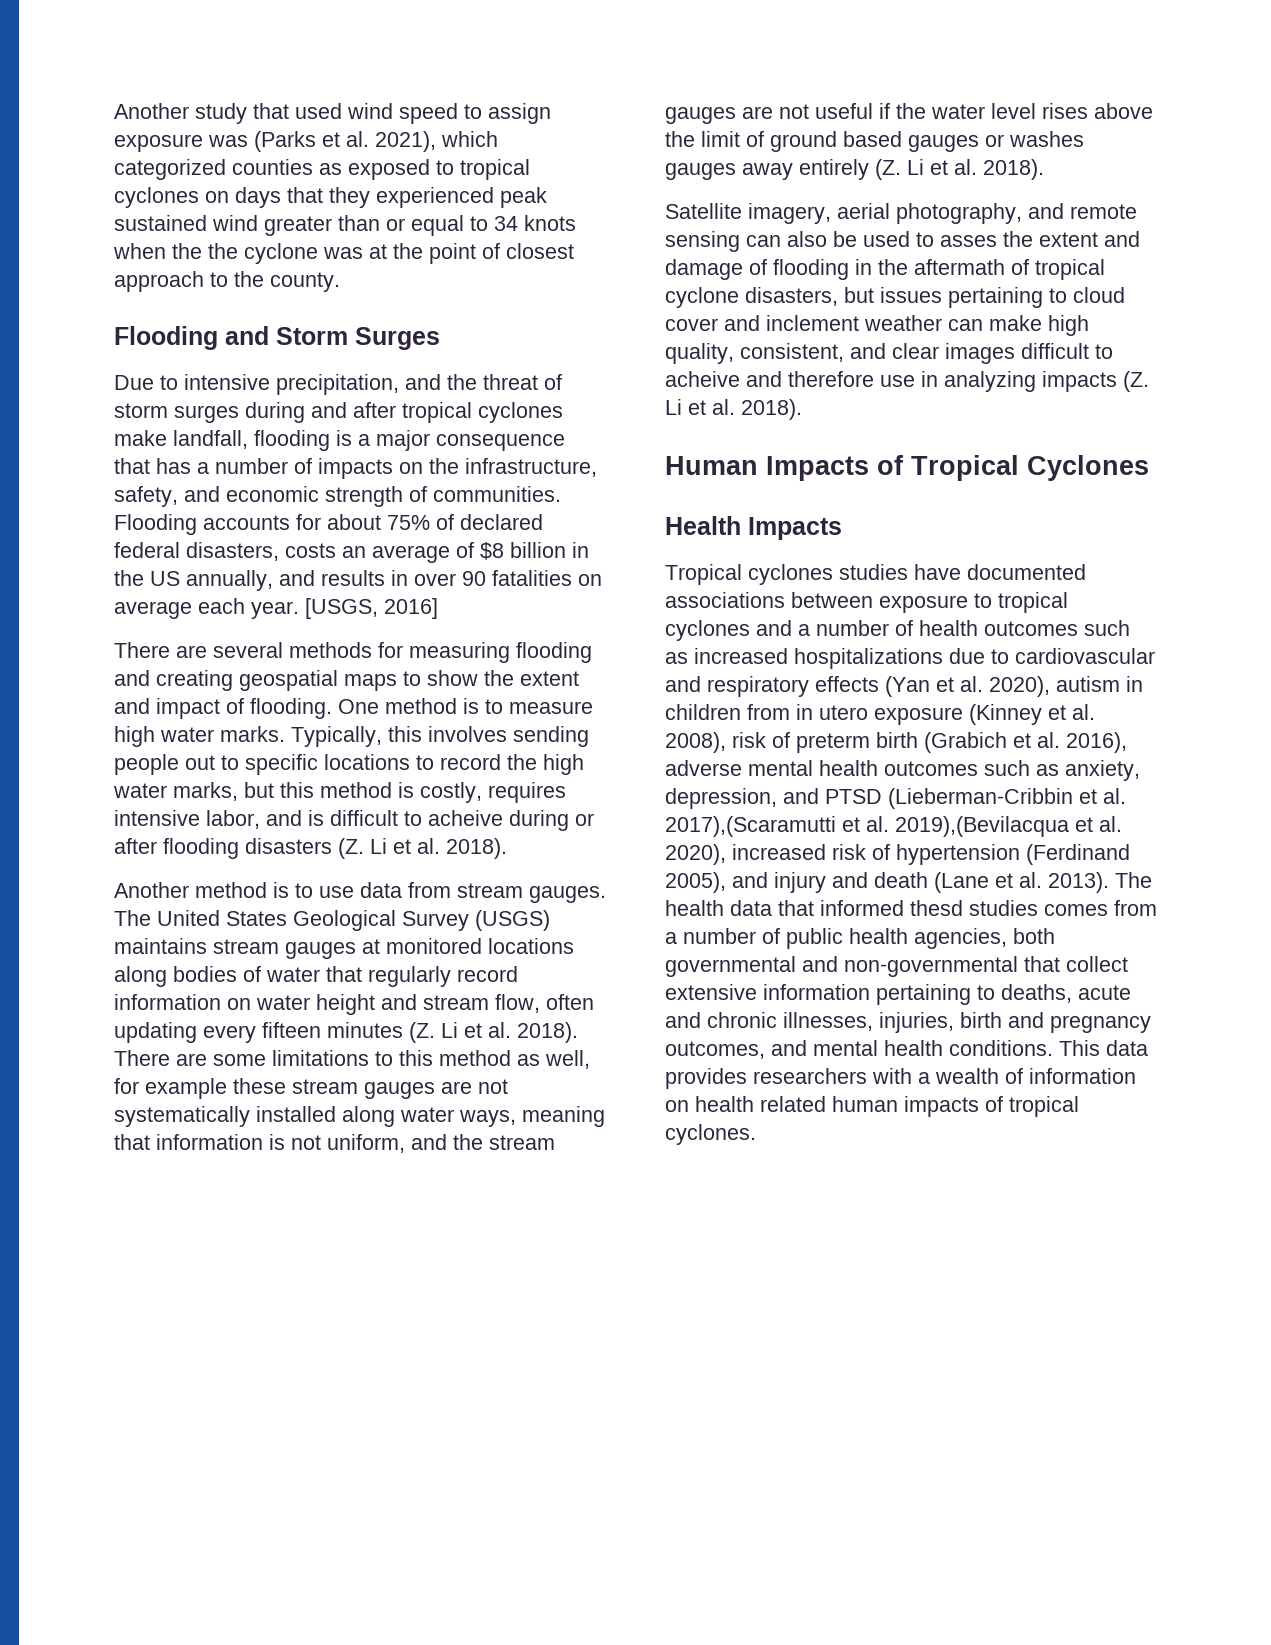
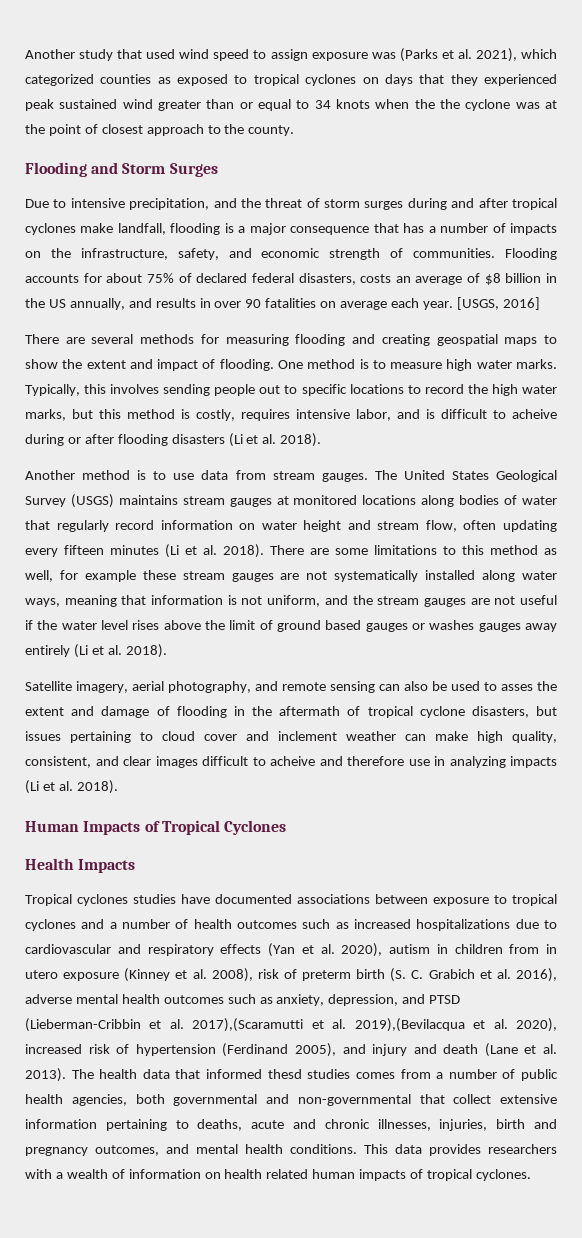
- Typically, this involves sending people out to specific locations to record the high water marks, but this method is costly, requires intensive labor, and is difficult to acheive during or after flooding disasters (Z. Li et al. 2018).
+ Typically, this involves sending people out to specific locations to record the high water marks, but this method is costly, requires intensive labor, and is difficult to acheive during or after flooding disasters (Li et al. 2018).
- The United States Geological Survey (USGS) maintains stream gauges at monitored locations along bodies of water that regularly record information on water height and stream flow, often updating every fifteen minutes (Z. Li et al. 2018).
+ The United States Geological Survey (USGS) maintains stream gauges at monitored locations along bodies of water that regularly record information on water height and stream flow, often updating every fifteen minutes (Li et al. 2018).
- There are some limitations to this method as well, for example these stream gauges are not systematically installed along water ways, meaning that information is not uniform, and the stream gauges are not useful if the water level rises above the limit of ground based gauges or washes gauges away entirely (Z. Li et al. 2018).
+ There are some limitations to this method as well, for example these stream gauges are not systematically installed along water ways, meaning that information is not uniform, and the stream gauges are not useful if the water level rises above the limit of ground based gauges or washes gauges away entirely (Li et al. 2018).
- Satellite imagery, aerial photography, and remote sensing can also be used to asses the extent and damage of flooding in the aftermath of tropical cyclone disasters, but issues pertaining to cloud cover and inclement weather can make high quality, consistent, and clear images difficult to acheive and therefore use in analyzing impacts (Z. Li et al. 2018).
+ Satellite imagery, aerial photography, and remote sensing can also be used to asses the extent and damage of flooding in the aftermath of tropical cyclone disasters, but issues pertaining to cloud cover and inclement weather can make high quality, consistent, and clear images difficult to acheive and therefore use in analyzing impacts (Li et al. 2018).
- Tropical cyclones studies have documented associations between exposure to tropical cyclones and a number of health outcomes such as increased hospitalizations due to cardiovascular and respiratory effects (Yan et al. 2020), autism in children from in utero exposure (Kinney et al. 2008), risk of preterm birth (Grabich et al. 2016), adverse mental health outcomes such as anxiety, depression, and PTSD (Lieberman-Cribbin et al. 2017),(Scaramutti et al. 2019),(Bevilacqua et al. 2020), increased risk of hypertension (Ferdinand 2005), and injury and death (Lane et al. 2013).
+ Tropical cyclones studies have documented associations between exposure to tropical cyclones and a number of health outcomes such as increased hospitalizations due to cardiovascular and respiratory effects (Yan et al. 2020), autism in children from in utero exposure (Kinney et al. 2008), risk of preterm birth (S. C. Grabich et al. 2016), adverse mental health outcomes such as anxiety, depression, and PTSD (Lieberman-Cribbin et al. 2017),(Scaramutti et al. 2019),(Bevilacqua et al. 2020), increased risk of hypertension (Ferdinand 2005), and injury and death (Lane et al. 2013).

